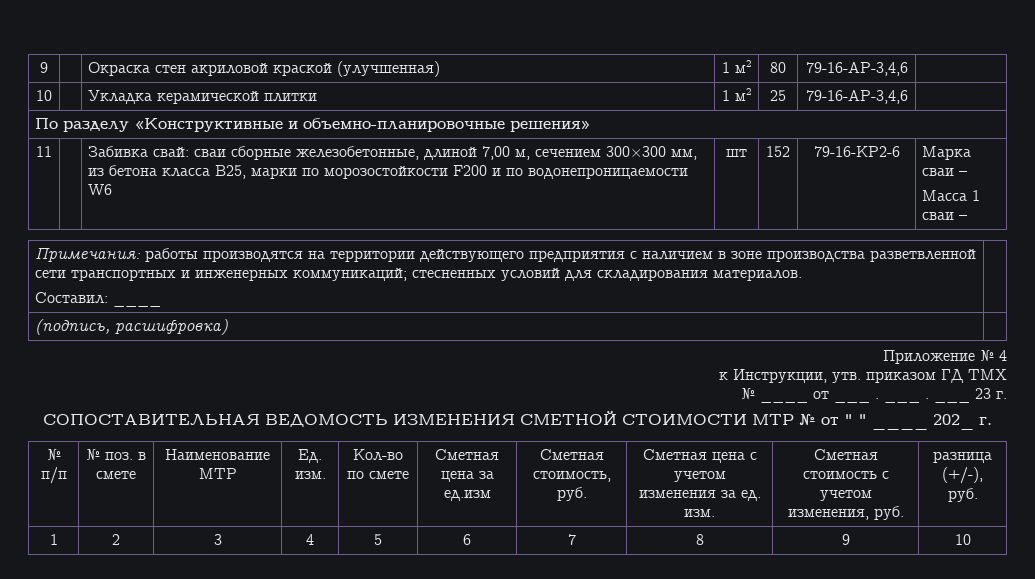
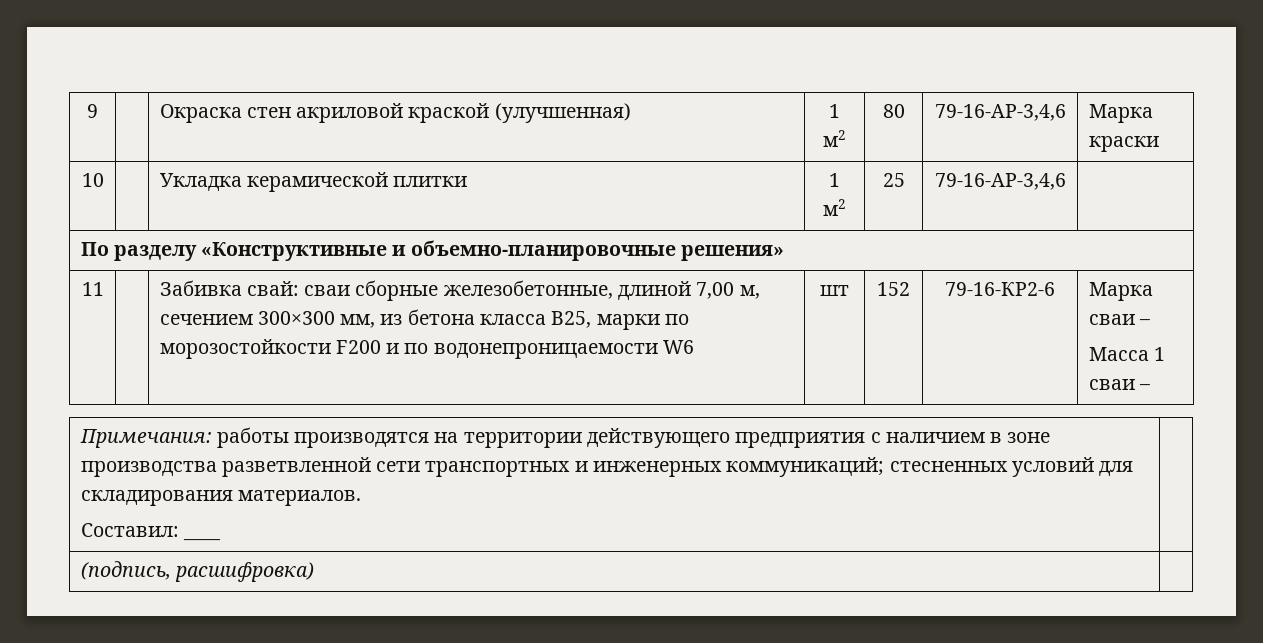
- 9 | | Окраска стен акриловой краской (улучшенная) | 1 м2 | 80 | 79-16-АР-3,4,6 |
+ 9 | | Окраска стен акриловой краской (улучшенная) | 1 м2 | 80 | 79-16-АР-3,4,6 | Марка краски
- Приложение № 4
- к Инструкции, утв. приказом ГД ТМХ
- № ____ от ___ . ___ . ___ 23 г.
- СОПОСТАВИТЕЛЬНАЯ ВЕДОМОСТЬ ИЗМЕНЕНИЯ СМЕТНОЙ СТОИМОСТИ МТР № от " " ____ 202_ г.
- № п/п | № поз. в смете | Наименование МТР | Ед. изм. | Кол-во по смете | Сметная цена за ед.изм | Сметная стоимость, руб. | Сметная цена с учетом изменения за ед. изм. | Сметная стоимость с учетом изменения, руб. | разница (+/-), руб.
- 1 | 2 | 3 | 4 | 5 | 6 | 7 | 8 | 9 | 10

